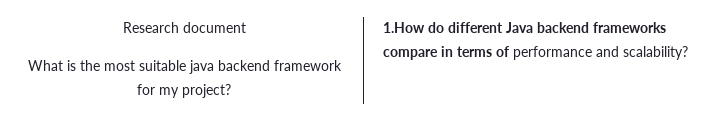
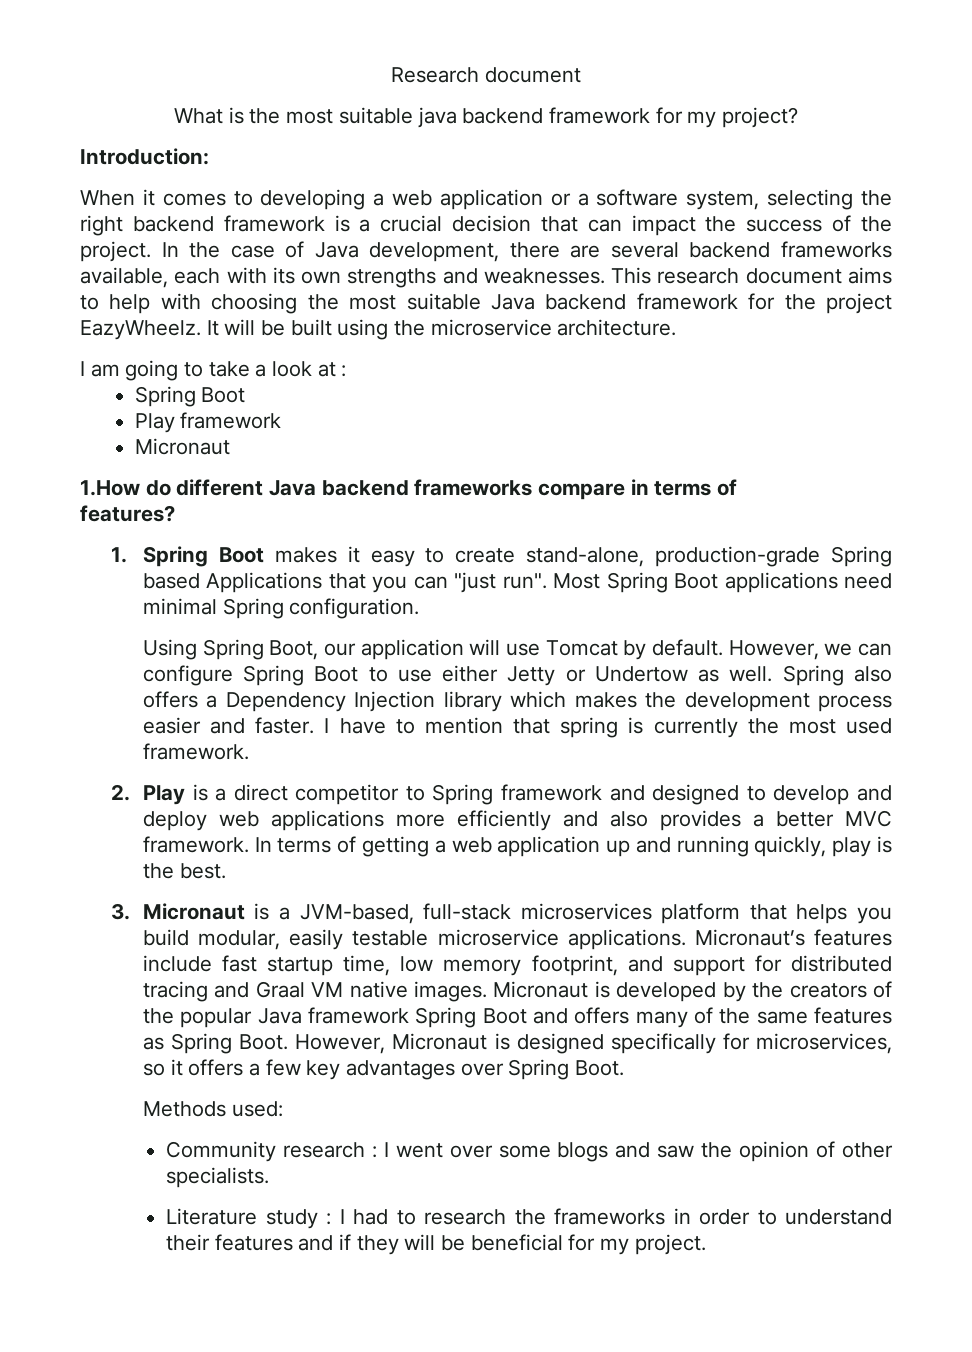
+ Introduction:
+ When it comes to developing a web application or a software system, selecting the right backend framework is a crucial decision that can impact the success of the project. In the case of Java development, there are several backend frameworks available, each with its own strengths and weaknesses. This research document aims to help with choosing the most suitable Java backend framework for the project EazyWheelz. It will be built using the microservice architecture.
+ I am going to take a look at :
+ Spring Boot
+ Play framework
+ Micronaut
- 1.How do different Java backend frameworks compare in terms of performance and scalability?
+ 1.How do different Java backend frameworks compare in terms of
+ features?
+ 1. Spring Boot makes it easy to create stand-alone, production-grade Spring based Applications that you can "just run". Most Spring Boot applications need minimal Spring configuration.
+ Using Spring Boot, our application will use Tomcat by default. However, we can configure Spring Boot to use either Jetty or Undertow as well. Spring also offers a Dependency Injection library which makes the development process easier and faster. I have to mention that spring is currently the most used framework.
+ 2. Play is a direct competitor to Spring framework and designed to develop and deploy web applications more efficiently and also provides a better MVC framework. In terms of getting a web application up and running quickly, play is the best.
+ 3. Micronaut is a JVM-based, full-stack microservices platform that helps you build modular, easily testable microservice applications. Micronaut’s features include fast startup time, low memory footprint, and support for distributed tracing and Graal VM native images. Micronaut is developed by the creators of the popular Java framework Spring Boot and offers many of the same features as Spring Boot. However, Micronaut is designed specifically for microservices, so it offers a few key advantages over Spring Boot.
+ Methods used:
+ Community research : I went over some blogs and saw the opinion of other specialists.
+ Literature study : I had to research the frameworks in order to understand their features and if they will be beneficial for my project.

